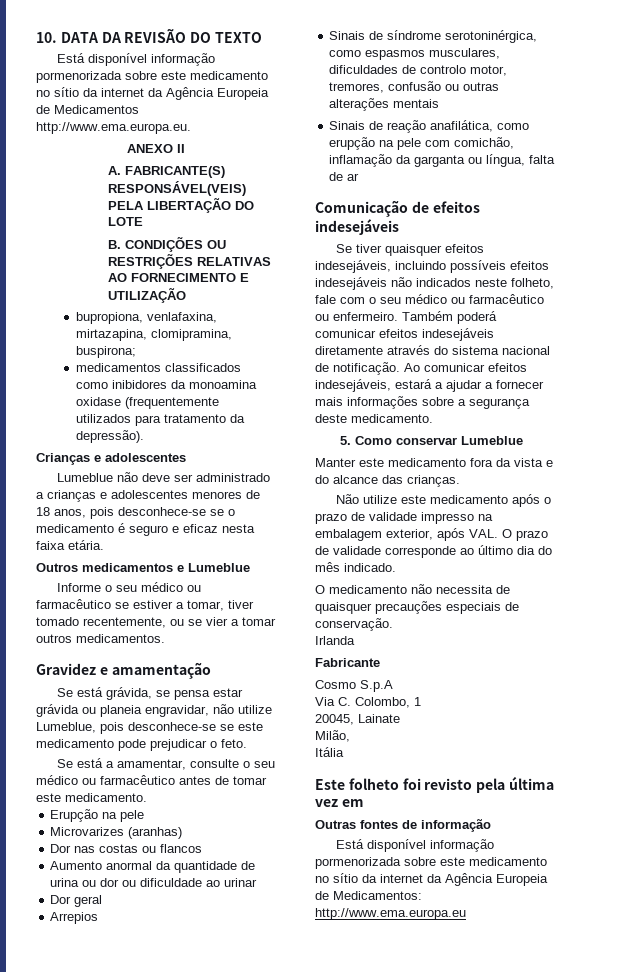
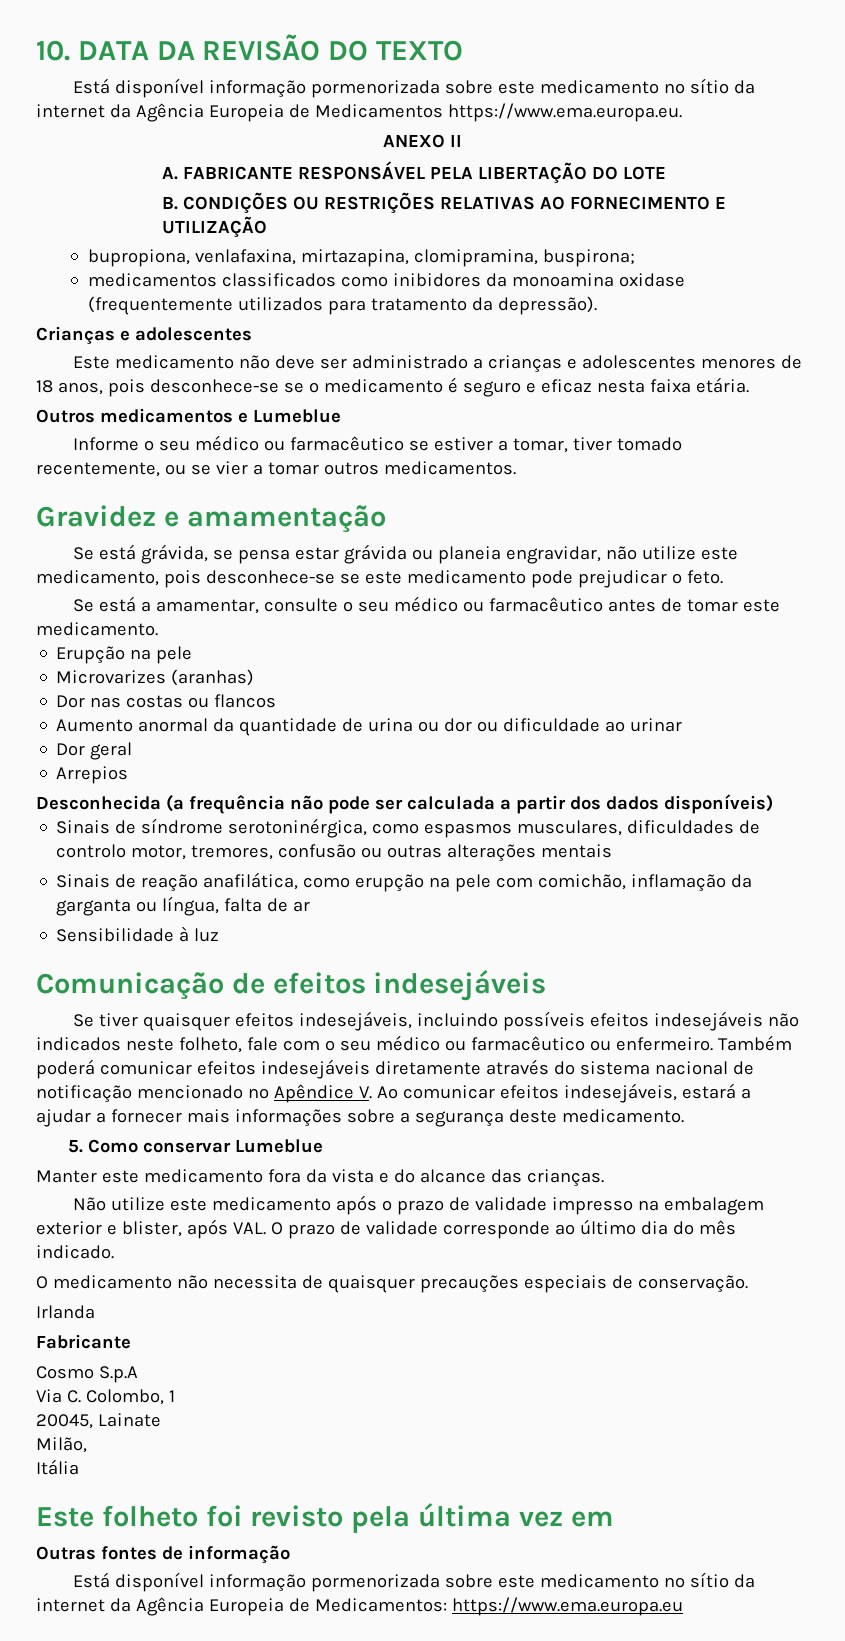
- Está disponível informação pormenorizada sobre este medicamento no sítio da internet da Agência Europeia de Medicamentos http://www.ema.europa.eu.
+ Está disponível informação pormenorizada sobre este medicamento no sítio da internet da Agência Europeia de Medicamentos https://www.ema.europa.eu.
- A. FABRICANTE(S) RESPONSÁVEL(VEIS) PELA LIBERTAÇÃO DO LOTE
+ A. FABRICANTE RESPONSÁVEL PELA LIBERTAÇÃO DO LOTE
- Lumeblue não deve ser administrado a crianças e adolescentes menores de 18 anos, pois desconhece-se se o medicamento é seguro e eficaz nesta faixa etária.
+ Este medicamento não deve ser administrado a crianças e adolescentes menores de 18 anos, pois desconhece-se se o medicamento é seguro e eficaz nesta faixa etária.
- Se está grávida, se pensa estar grávida ou planeia engravidar, não utilize Lumeblue, pois desconhece-se se este medicamento pode prejudicar o feto.
+ Se está grávida, se pensa estar grávida ou planeia engravidar, não utilize este medicamento, pois desconhece-se se este medicamento pode prejudicar o feto.
+ Desconhecida (a frequência não pode ser calculada a partir dos dados disponíveis)
+ Sensibilidade à luz
- Também poderá comunicar efeitos indesejáveis diretamente através do sistema nacional de notificação. Ao comunicar efeitos indesejáveis, estará a ajudar a fornecer mais informações sobre a segurança deste medicamento.
+ Também poderá comunicar efeitos indesejáveis diretamente através do sistema nacional de notificação mencionado no Apêndice V. Ao comunicar efeitos indesejáveis, estará a ajudar a fornecer mais informações sobre a segurança deste medicamento.
- Não utilize este medicamento após o prazo de validade impresso na embalagem exterior, após VAL. O prazo de validade corresponde ao último dia do mês indicado.
+ Não utilize este medicamento após o prazo de validade impresso na embalagem exterior e blister, após VAL. O prazo de validade corresponde ao último dia do mês indicado.
- Está disponível informação pormenorizada sobre este medicamento no sítio da internet da Agência Europeia de Medicamentos: http://www.ema.europa.eu
+ Está disponível informação pormenorizada sobre este medicamento no sítio da internet da Agência Europeia de Medicamentos: https://www.ema.europa.eu

